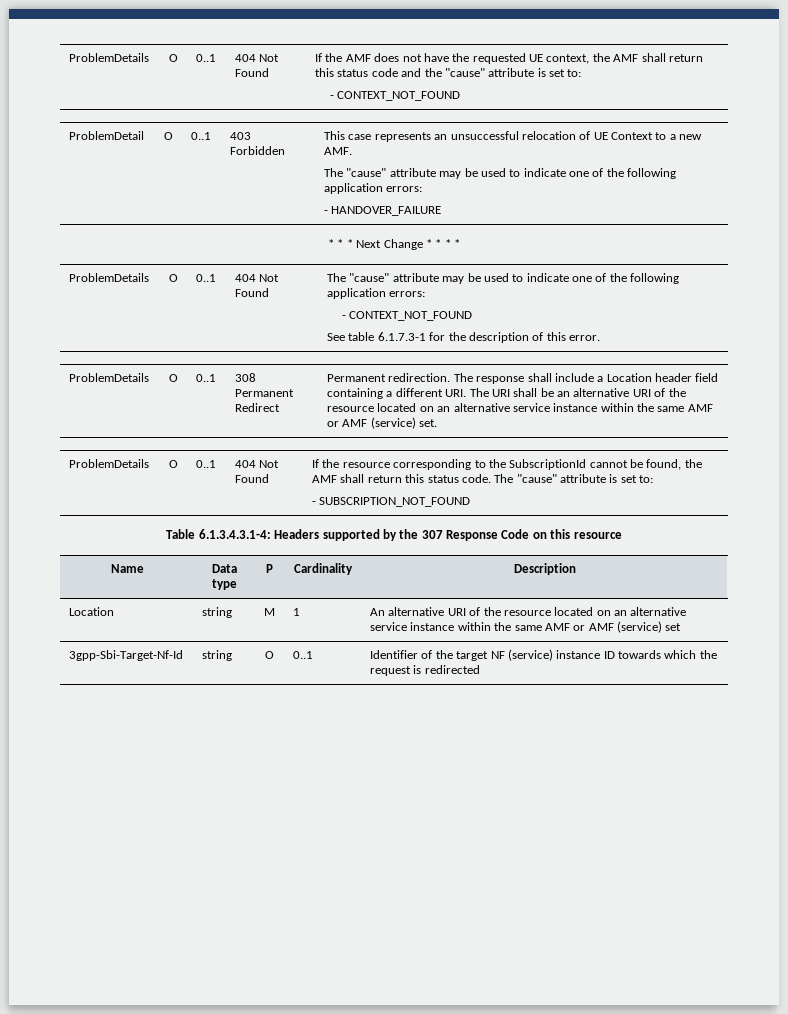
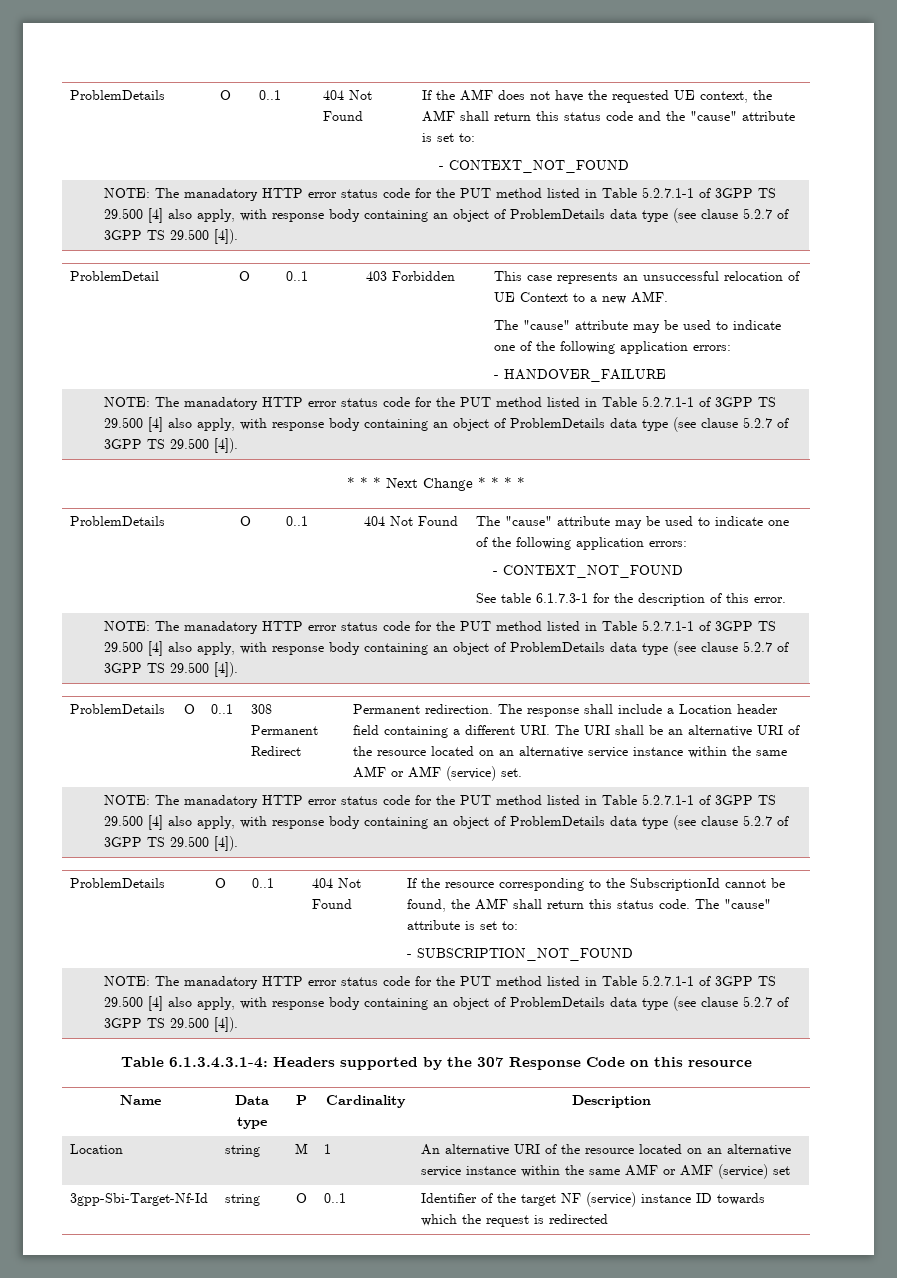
  ProblemDetails | O | 0..1 | 404 Not Found | If the AMF does not have the requested UE context, the AMF shall return this status code and the "cause" attribute is set to:
  - CONTEXT_NOT_FOUND
+ NOTE: The manadatory HTTP error status code for the PUT method listed in Table 5.2.7.1-1 of 3GPP TS 29.500 [4] also apply, with response body containing an object of ProblemDetails data type (see clause 5.2.7 of 3GPP TS 29.500 [4]).
  ProblemDetail | O | 0..1 | 403 Forbidden | This case represents an unsuccessful relocation of UE Context to a new AMF.
  The "cause" attribute may be used to indicate one of the following application errors:
  - HANDOVER_FAILURE
+ NOTE: The manadatory HTTP error status code for the PUT method listed in Table 5.2.7.1-1 of 3GPP TS 29.500 [4] also apply, with response body containing an object of ProblemDetails data type (see clause 5.2.7 of 3GPP TS 29.500 [4]).
  ProblemDetails | O | 0..1 | 404 Not Found | The "cause" attribute may be used to indicate one of the following application errors:
  - CONTEXT_NOT_FOUND
  See table 6.1.7.3-1 for the description of this error.
+ NOTE: The manadatory HTTP error status code for the PUT method listed in Table 5.2.7.1-1 of 3GPP TS 29.500 [4] also apply, with response body containing an object of ProblemDetails data type (see clause 5.2.7 of 3GPP TS 29.500 [4]).
  The response shall include a Location header field containing a different URI. The URI shall be an alternative URI of the resource located on an alternative service instance within the same AMF or AMF (service) set.
+ NOTE: The manadatory HTTP error status code for the PUT method listed in Table 5.2.7.1-1 of 3GPP TS 29.500 [4] also apply, with response body containing an object of ProblemDetails data type (see clause 5.2.7 of 3GPP TS 29.500 [4]).
  ProblemDetails | O | 0..1 | 404 Not Found | If the resource corresponding to the SubscriptionId cannot be found, the AMF shall return this status code. The "cause" attribute is set to:
  - SUBSCRIPTION_NOT_FOUND
+ NOTE: The manadatory HTTP error status code for the PUT method listed in Table 5.2.7.1-1 of 3GPP TS 29.500 [4] also apply, with response body containing an object of ProblemDetails data type (see clause 5.2.7 of 3GPP TS 29.500 [4]).

